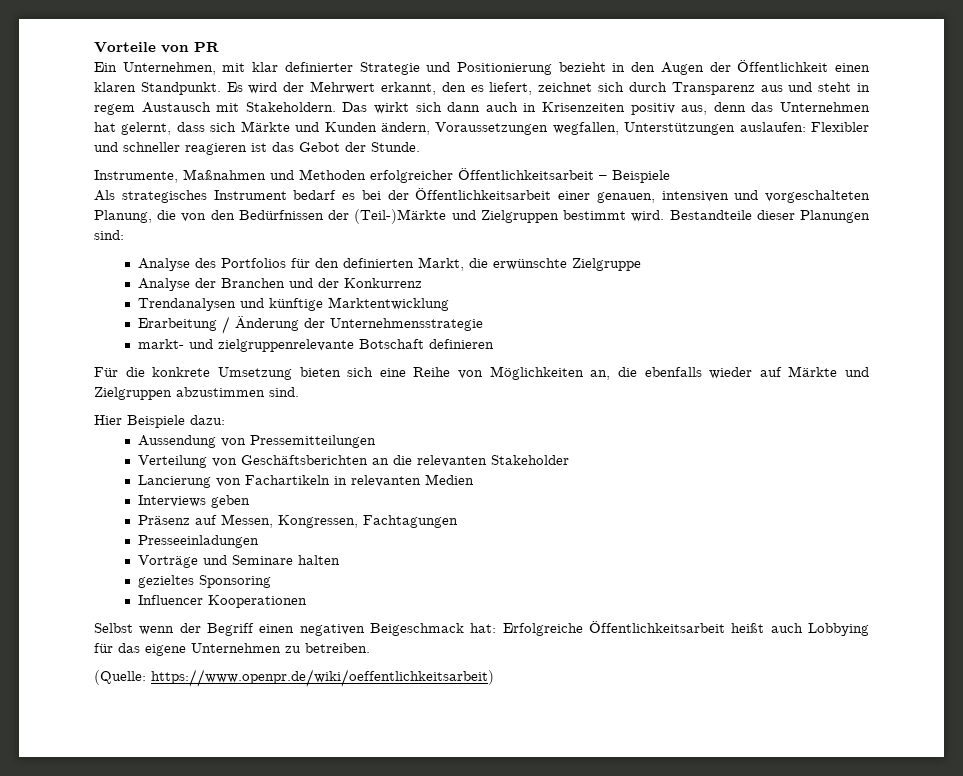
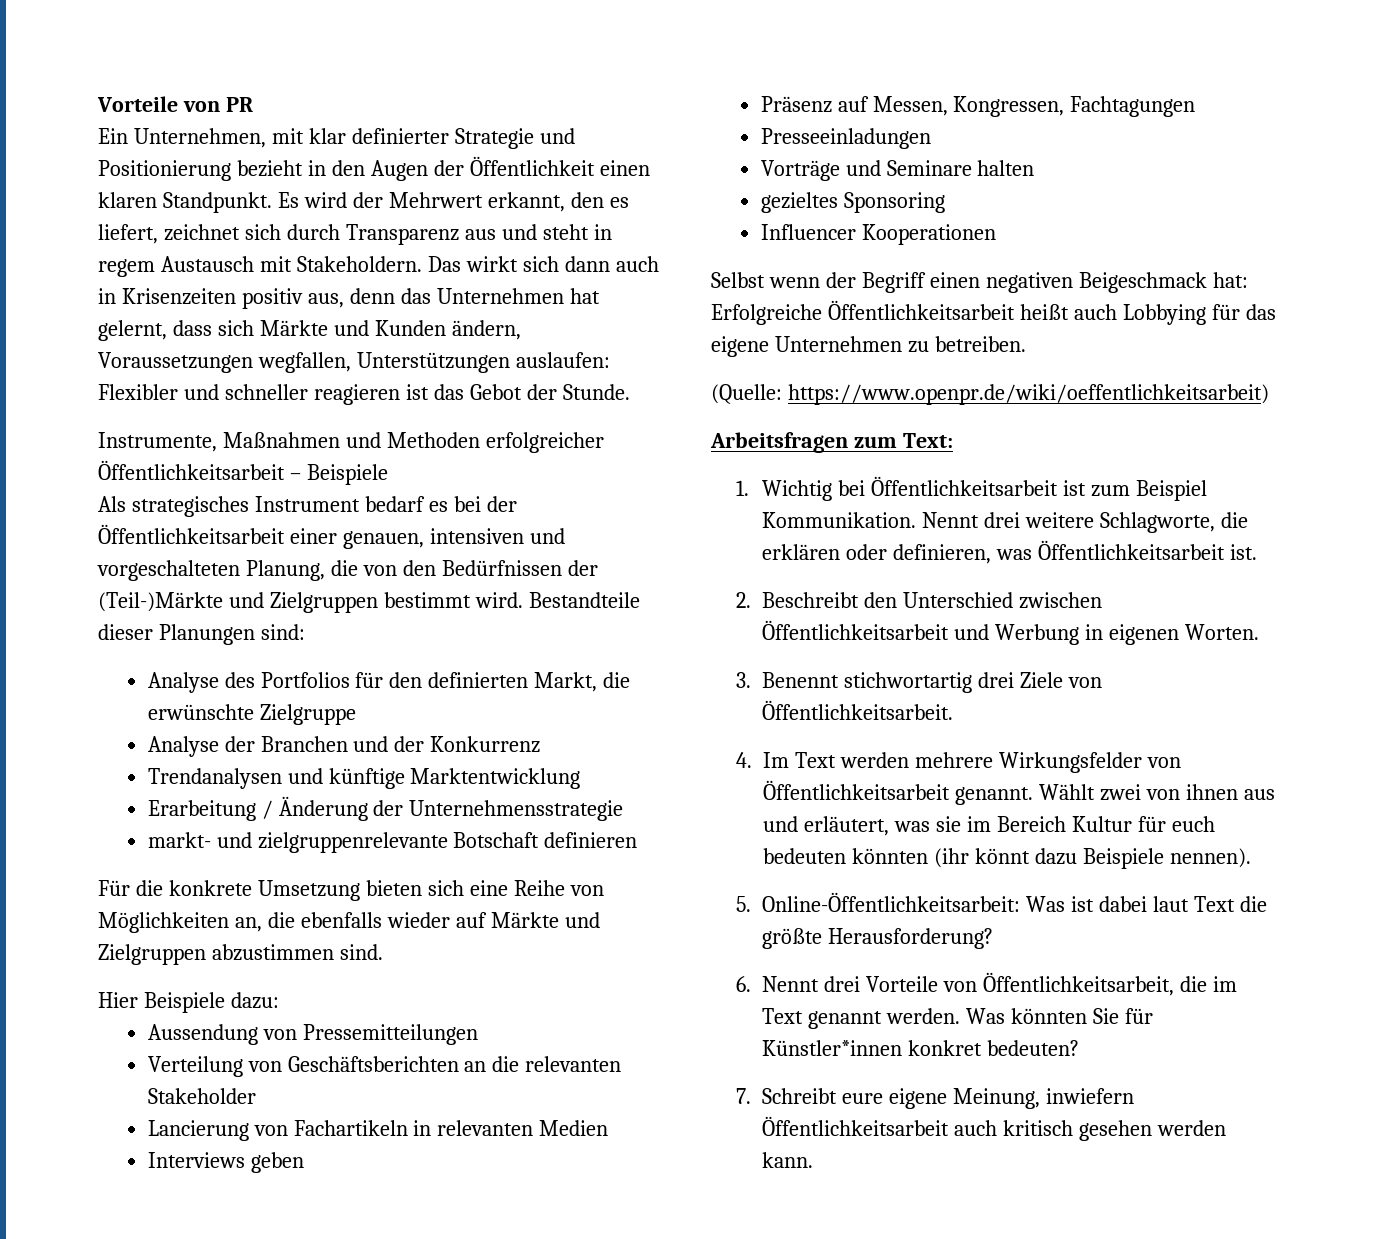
+ Arbeitsfragen zum Text:
+ 1. Wichtig bei Öffentlichkeitsarbeit ist zum Beispiel Kommunikation. Nennt drei weitere Schlagworte, die erklären oder definieren, was Öffentlichkeitsarbeit ist.
+ 2. Beschreibt den Unterschied zwischen Öffentlichkeitsarbeit und Werbung in eigenen Worten.
+ 3. Benennt stichwortartig drei Ziele von Öffentlichkeitsarbeit.
+ 4. Im Text werden mehrere Wirkungsfelder von Öffentlichkeitsarbeit genannt. Wählt zwei von ihnen aus und erläutert, was sie im Bereich Kultur für euch bedeuten könnten (ihr könnt dazu Beispiele nennen).
+ 5. Online-Öffentlichkeitsarbeit: Was ist dabei laut Text die größte Herausforderung?
+ 6. Nennt drei Vorteile von Öffentlichkeitsarbeit, die im Text genannt werden. Was könnten Sie für Künstler*innen konkret bedeuten?
+ 7. Schreibt eure eigene Meinung, inwiefern Öffentlichkeitsarbeit auch kritisch gesehen werden kann.

